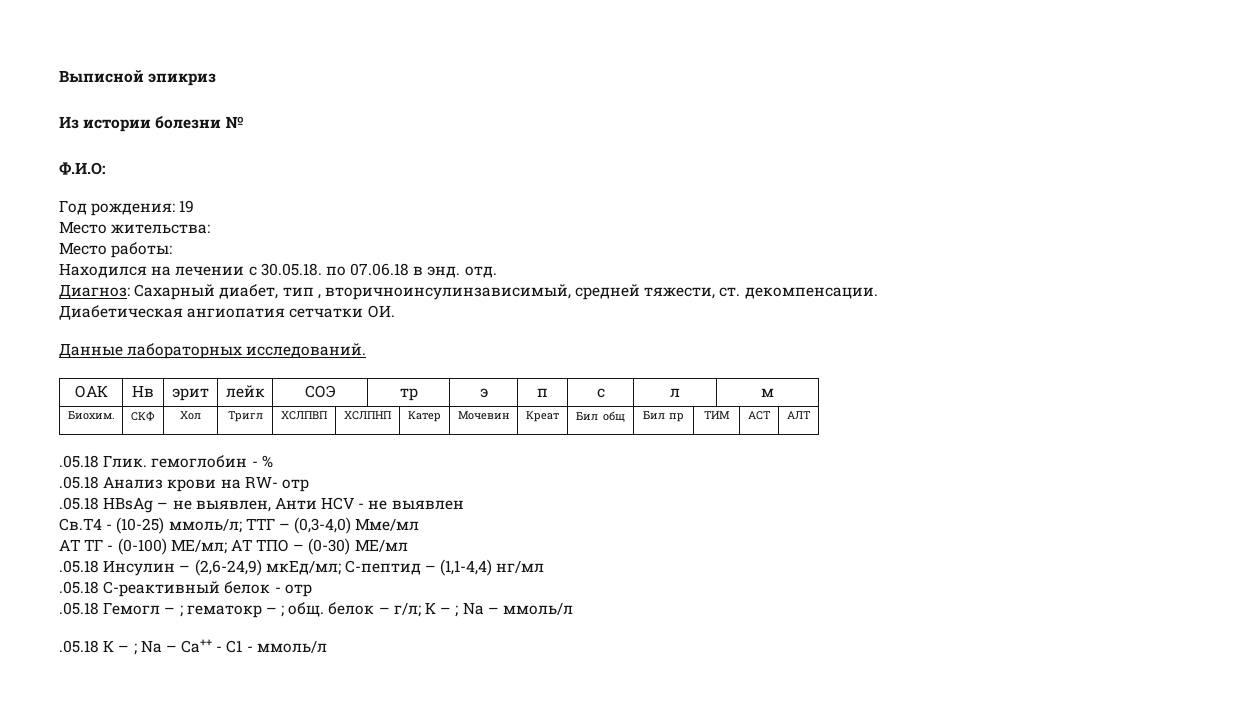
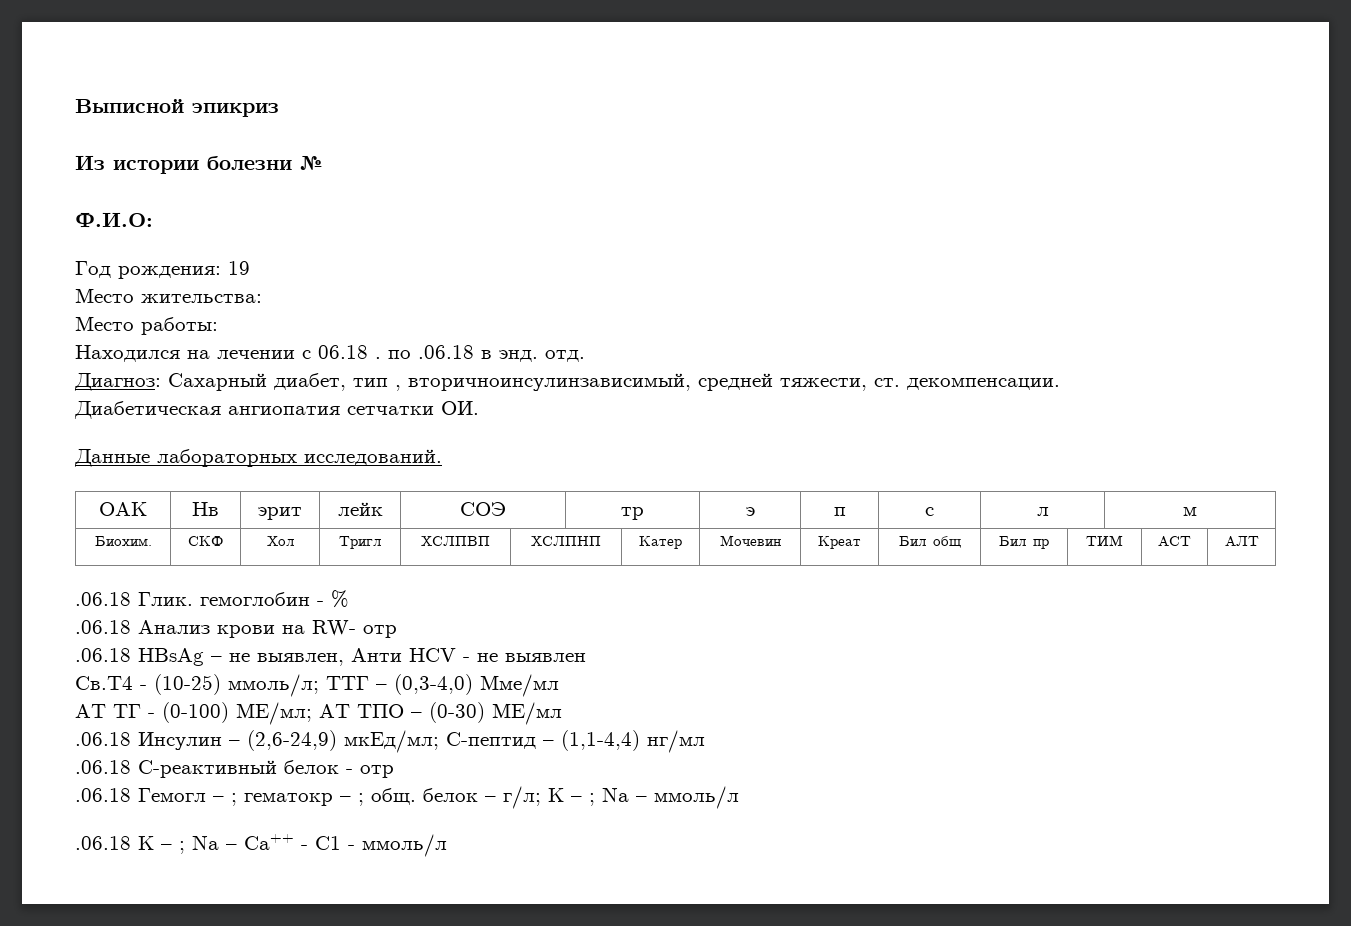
- Находился на лечении с 30.05.18. по 07.06.18 в энд. отд.
+ Находился на лечении с 06.18 . по .06.18 в энд. отд.
- .05.18 Глик. гемоглобин - %
+ .06.18 Глик. гемоглобин - %
- .05.18 Анализ крови на RW- отр
+ .06.18 Анализ крови на RW- отр
- .05.18 НВsАg – не выявлен, Анти НСV - не выявлен
+ .06.18 НВsАg – не выявлен, Анти НСV - не выявлен
- .05.18 Инсулин – (2,6-24,9) мкЕд/мл; С-пептид – (1,1-4,4) нг/мл
+ .06.18 Инсулин – (2,6-24,9) мкЕд/мл; С-пептид – (1,1-4,4) нг/мл
- .05.18 С-реактивный белок - отр
+ .06.18 С-реактивный белок - отр
- .05.18 Гемогл – ; гематокр – ; общ. белок – г/л; К – ; Nа – ммоль/л
+ .06.18 Гемогл – ; гематокр – ; общ. белок – г/л; К – ; Nа – ммоль/л
- .05.18 К – ; Nа – Са++ - С1 - ммоль/л
+ .06.18 К – ; Nа – Са++ - С1 - ммоль/л

